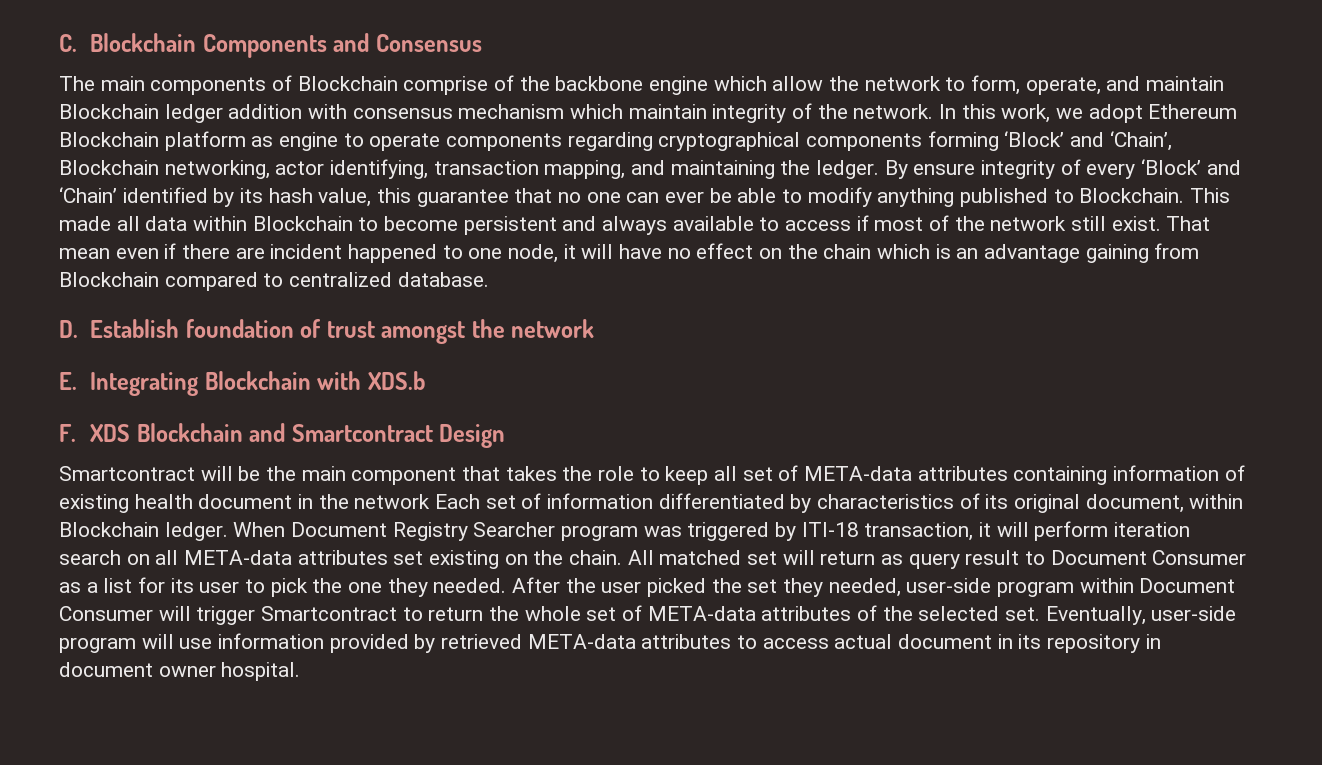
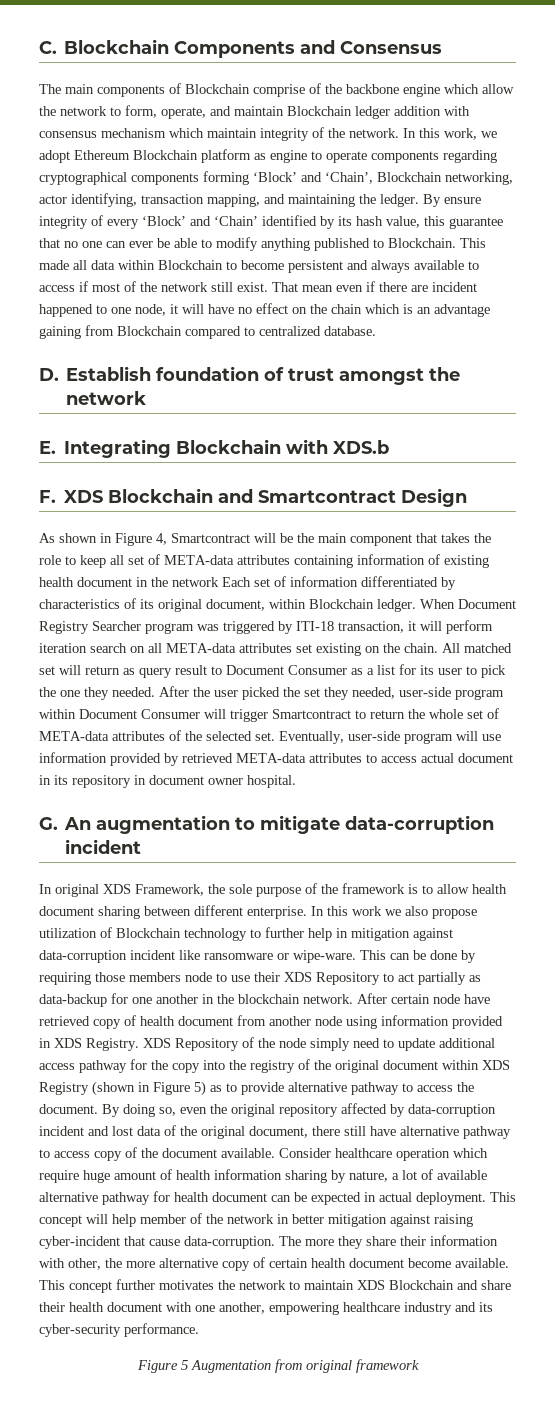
- Smartcontract will be the main component that takes the role to keep all set of META-data attributes containing information of existing health document in the network Each set of information differentiated by characteristics of its original document, within Blockchain ledger.
+ As shown in Figure 4, Smartcontract will be the main component that takes the role to keep all set of META-data attributes containing information of existing health document in the network Each set of information differentiated by characteristics of its original document, within Blockchain ledger.
+ G. An augmentation to mitigate data-corruption incident
+ In original XDS Framework, the sole purpose of the framework is to allow health document sharing between different enterprise. In this work we also propose utilization of Blockchain technology to further help in mitigation against data-corruption incident like ransomware or wipe-ware. This can be done by requiring those members node to use their XDS Repository to act partially as data-backup for one another in the blockchain network. After certain node have retrieved copy of health document from another node using information provided in XDS Registry. XDS Repository of the node simply need to update additional access pathway for the copy into the registry of the original document within XDS Registry (shown in Figure 5) as to provide alternative pathway to access the document. By doing so, even the original repository affected by data-corruption incident and lost data of the original document, there still have alternative pathway to access copy of the document available. Consider healthcare operation which require huge amount of health information sharing by nature, a lot of available alternative pathway for health document can be expected in actual deployment. This concept will help member of the network in better mitigation against raising cyber-incident that cause data-corruption. The more they share their information with other, the more alternative copy of certain health document become available. This concept further motivates the network to maintain XDS Blockchain and share their health document with one another, empowering healthcare industry and its cyber-security performance.
+ Figure 5 Augmentation from original framework

